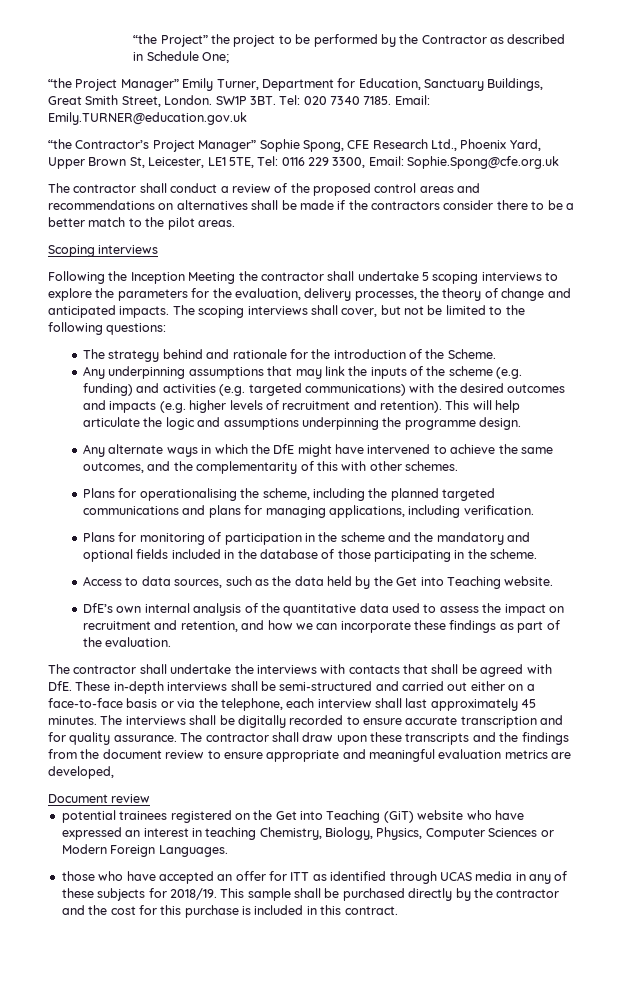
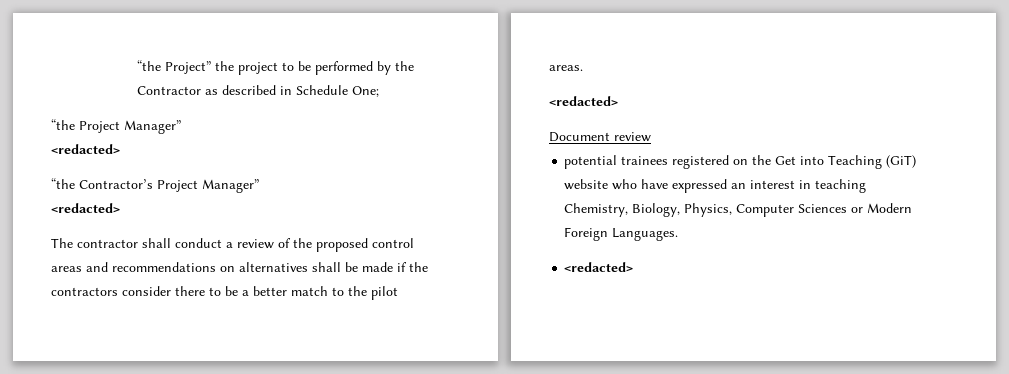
- “the Project Manager” Emily Turner, Department for Education, Sanctuary Buildings, Great Smith Street, London. SW1P 3BT. Tel: 020 7340 7185. Email: Emily.TURNER@education.gov.uk
- “the Contractor’s Project Manager” Sophie Spong, CFE Research Ltd., Phoenix Yard, Upper Brown St, Leicester, LE1 5TE, Tel: 0116 229 3300, Email: Sophie.Spong@cfe.org.uk
+ “the Project Manager”
+ <redacted>
+ “the Contractor’s Project Manager”
+ <redacted>
  The contractor shall conduct a review of the proposed control areas and recommendations on alternatives shall be made if the contractors consider there to be a better match to the pilot areas.
- Scoping interviews
- Following the Inception Meeting the contractor shall undertake 5 scoping interviews to explore the parameters for the evaluation, delivery processes, the theory of change and anticipated impacts. The scoping interviews shall cover, but not be limited to the following questions:
- The strategy behind and rationale for the introduction of the Scheme.
- Any underpinning assumptions that may link the inputs of the scheme (e.g. funding) and activities (e.g. targeted communications) with the desired outcomes and impacts (e.g. higher levels of recruitment and retention). This will help articulate the logic and assumptions underpinning the programme design.
- Any alternate ways in which the DfE might have intervened to achieve the same outcomes, and the complementarity of this with other schemes.
- Plans for operationalising the scheme, including the planned targeted communications and plans for managing applications, including verification.
- Plans for monitoring of participation in the scheme and the mandatory and optional fields included in the database of those participating in the scheme.
- Access to data sources, such as the data held by the Get into Teaching website.
- DfE’s own internal analysis of the quantitative data used to assess the impact on recruitment and retention, and how we can incorporate these findings as part of the evaluation.
- The contractor shall undertake the interviews with contacts that shall be agreed with DfE. These in-depth interviews shall be semi-structured and carried out either on a face-to-face basis or via the telephone, each interview shall last approximately 45 minutes. The interviews shall be digitally recorded to ensure accurate transcription and for quality assurance. The contractor shall draw upon these transcripts and the findings from the document review to ensure appropriate and meaningful evaluation metrics are developed,
+ <redacted>
  potential trainees registered on the Get into Teaching (GiT) website who have expressed an interest in teaching Chemistry, Biology, Physics, Computer Sciences or Modern Foreign Languages.
- those who have accepted an offer for ITT as identified through UCAS media in any of these subjects for 2018/19. This sample shall be purchased directly by the contractor and the cost for this purchase is included in this contract.
+ <redacted>

